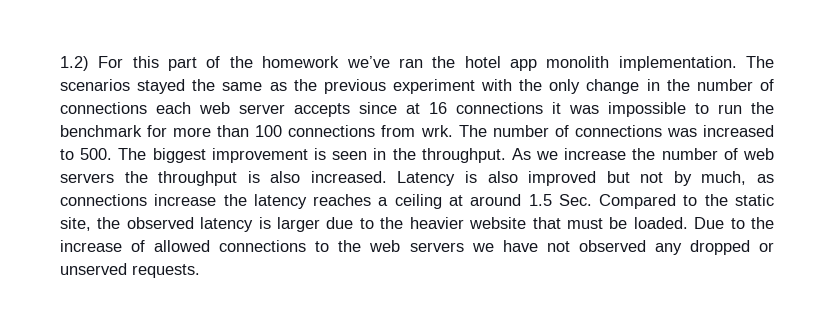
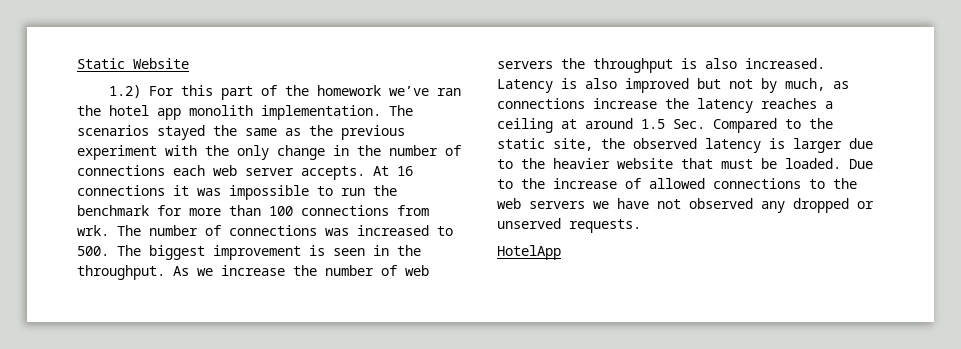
+ Static Website
- The scenarios stayed the same as the previous experiment with the only change in the number of connections each web server accepts since at 16 connections it was impossible to run the benchmark for more than 100 connections from wrk.
+ The scenarios stayed the same as the previous experiment with the only change in the number of connections each web server accepts. At 16 connections it was impossible to run the benchmark for more than 100 connections from wrk.
+ HotelApp

